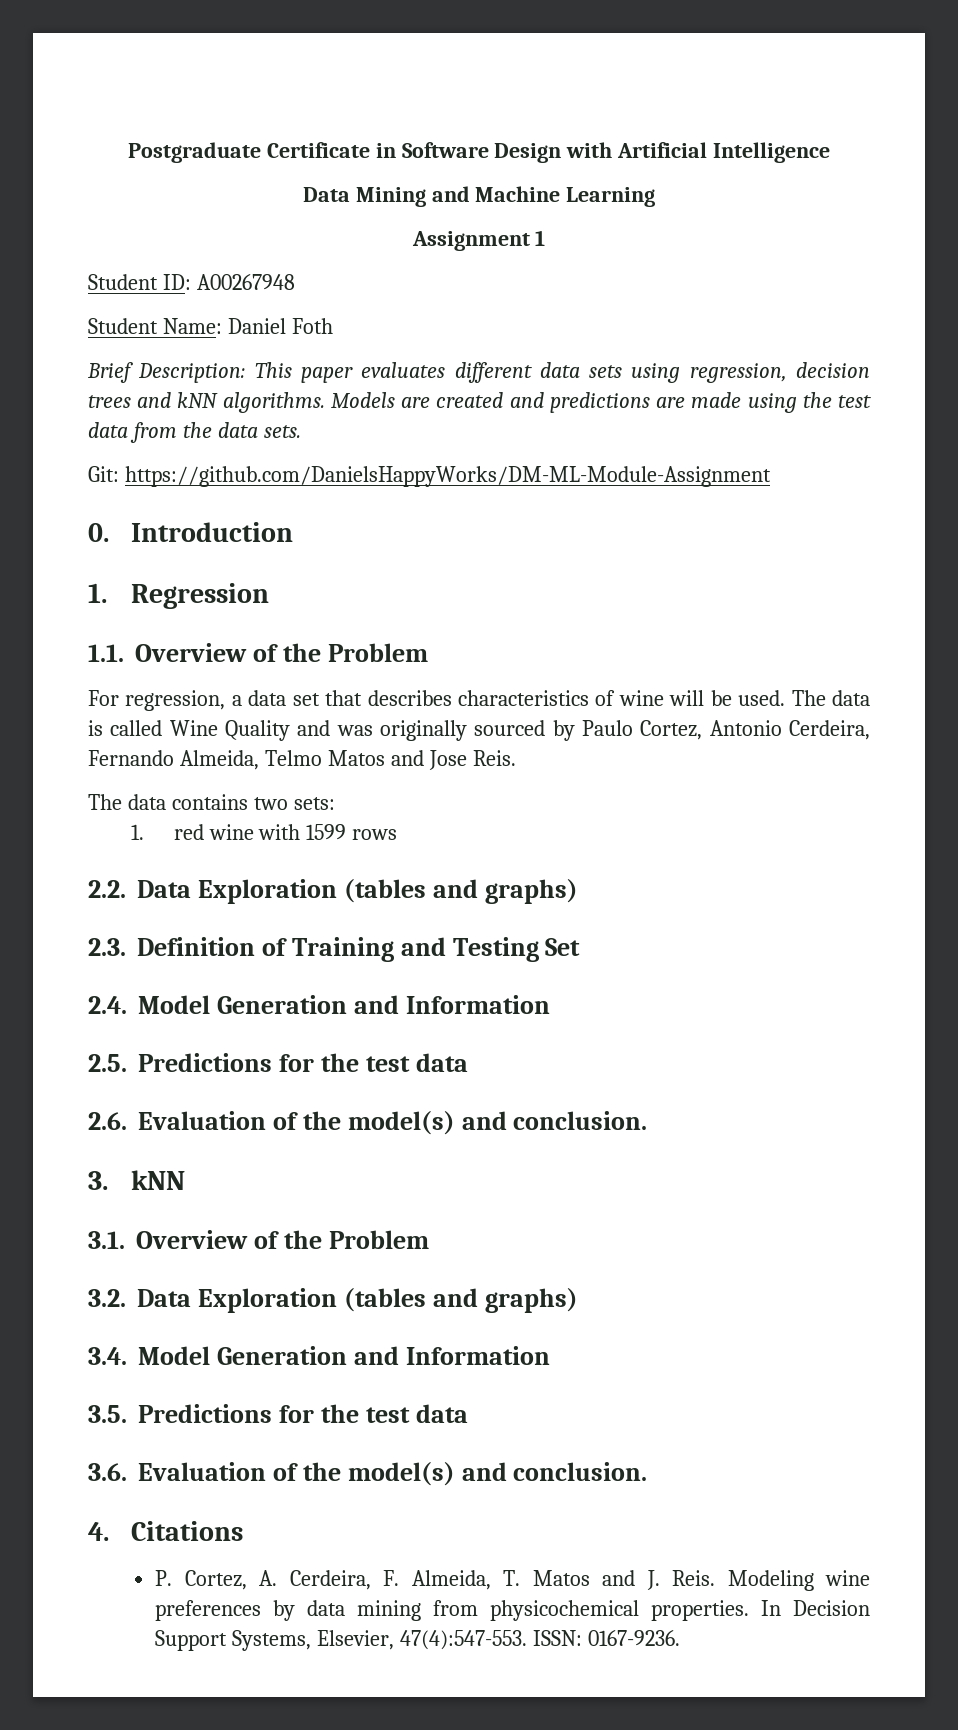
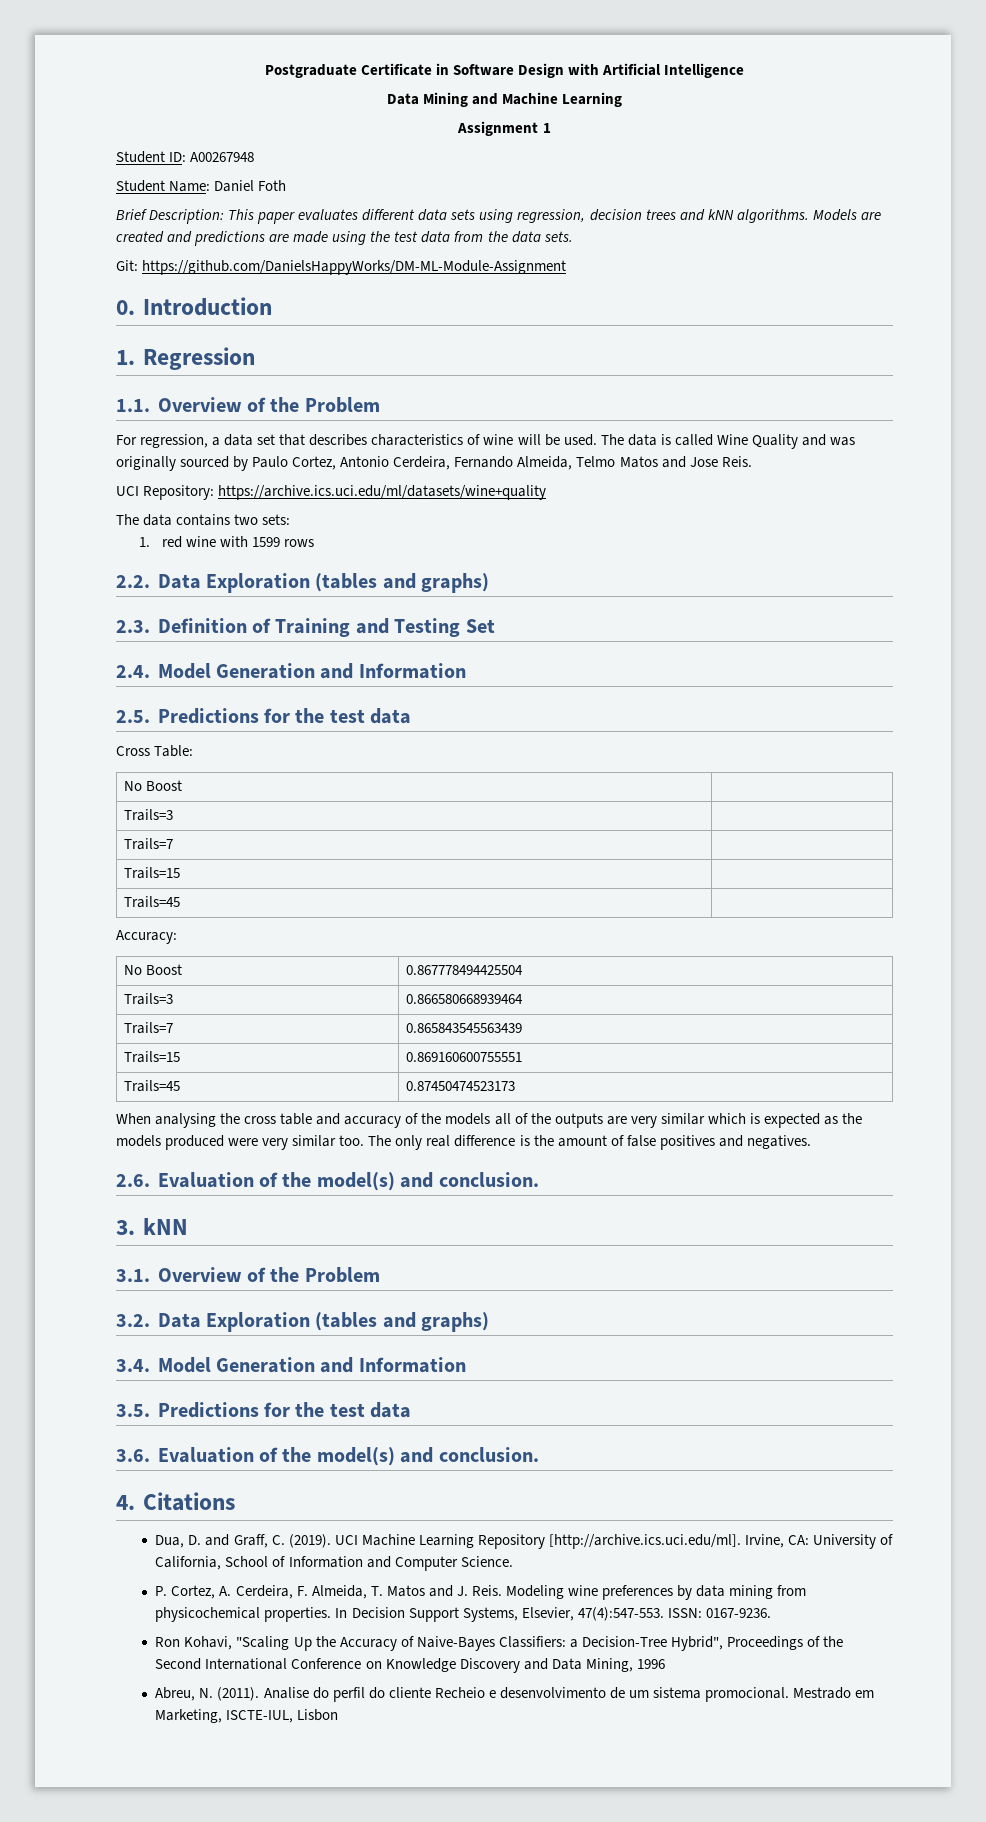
+ UCI Repository: https://archive.ics.uci.edu/ml/datasets/wine+quality
+ Cross Table:
+ No Boost |
+ Trails=3 |
+ Trails=7 |
+ Trails=15 |
+ Trails=45 |
+ Accuracy:
+ No Boost | 0.867778494425504
+ Trails=3 | 0.866580668939464
+ Trails=7 | 0.865843545563439
+ Trails=15 | 0.869160600755551
+ Trails=45 | 0.87450474523173
+ When analysing the cross table and accuracy of the models all of the outputs are very similar which is expected as the models produced were very similar too. The only real difference is the amount of false positives and negatives.
+ Dua, D. and Graff, C. (2019). UCI Machine Learning Repository [http://archive.ics.uci.edu/ml]. Irvine, CA: University of California, School of Information and Computer Science.
+ Ron Kohavi, "Scaling Up the Accuracy of Naive-Bayes Classifiers: a Decision-Tree Hybrid", Proceedings of the Second International Conference on Knowledge Discovery and Data Mining, 1996
+ Abreu, N. (2011). Analise do perfil do cliente Recheio e desenvolvimento de um sistema promocional. Mestrado em Marketing, ISCTE-IUL, Lisbon

